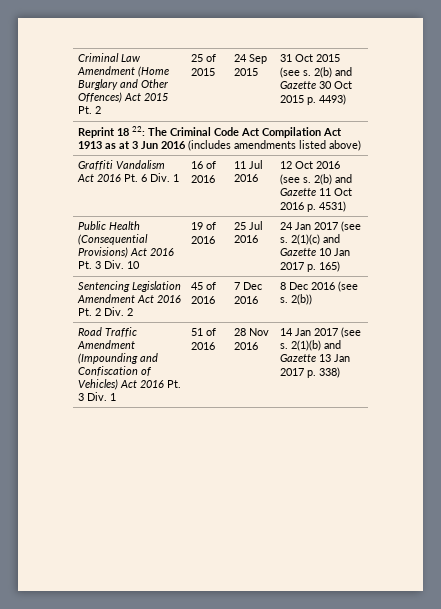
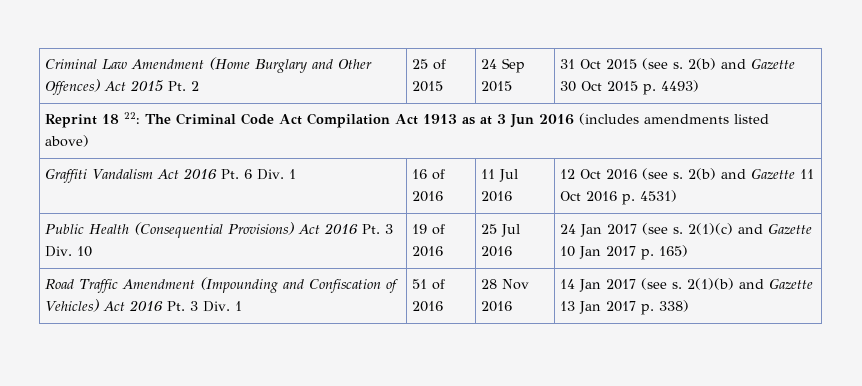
- Sentencing Legislation Amendment Act 2016 Pt. 2 Div. 2 | 45 of 2016 | 7 Dec 2016 | 8 Dec 2016 (see s. 2(b))

